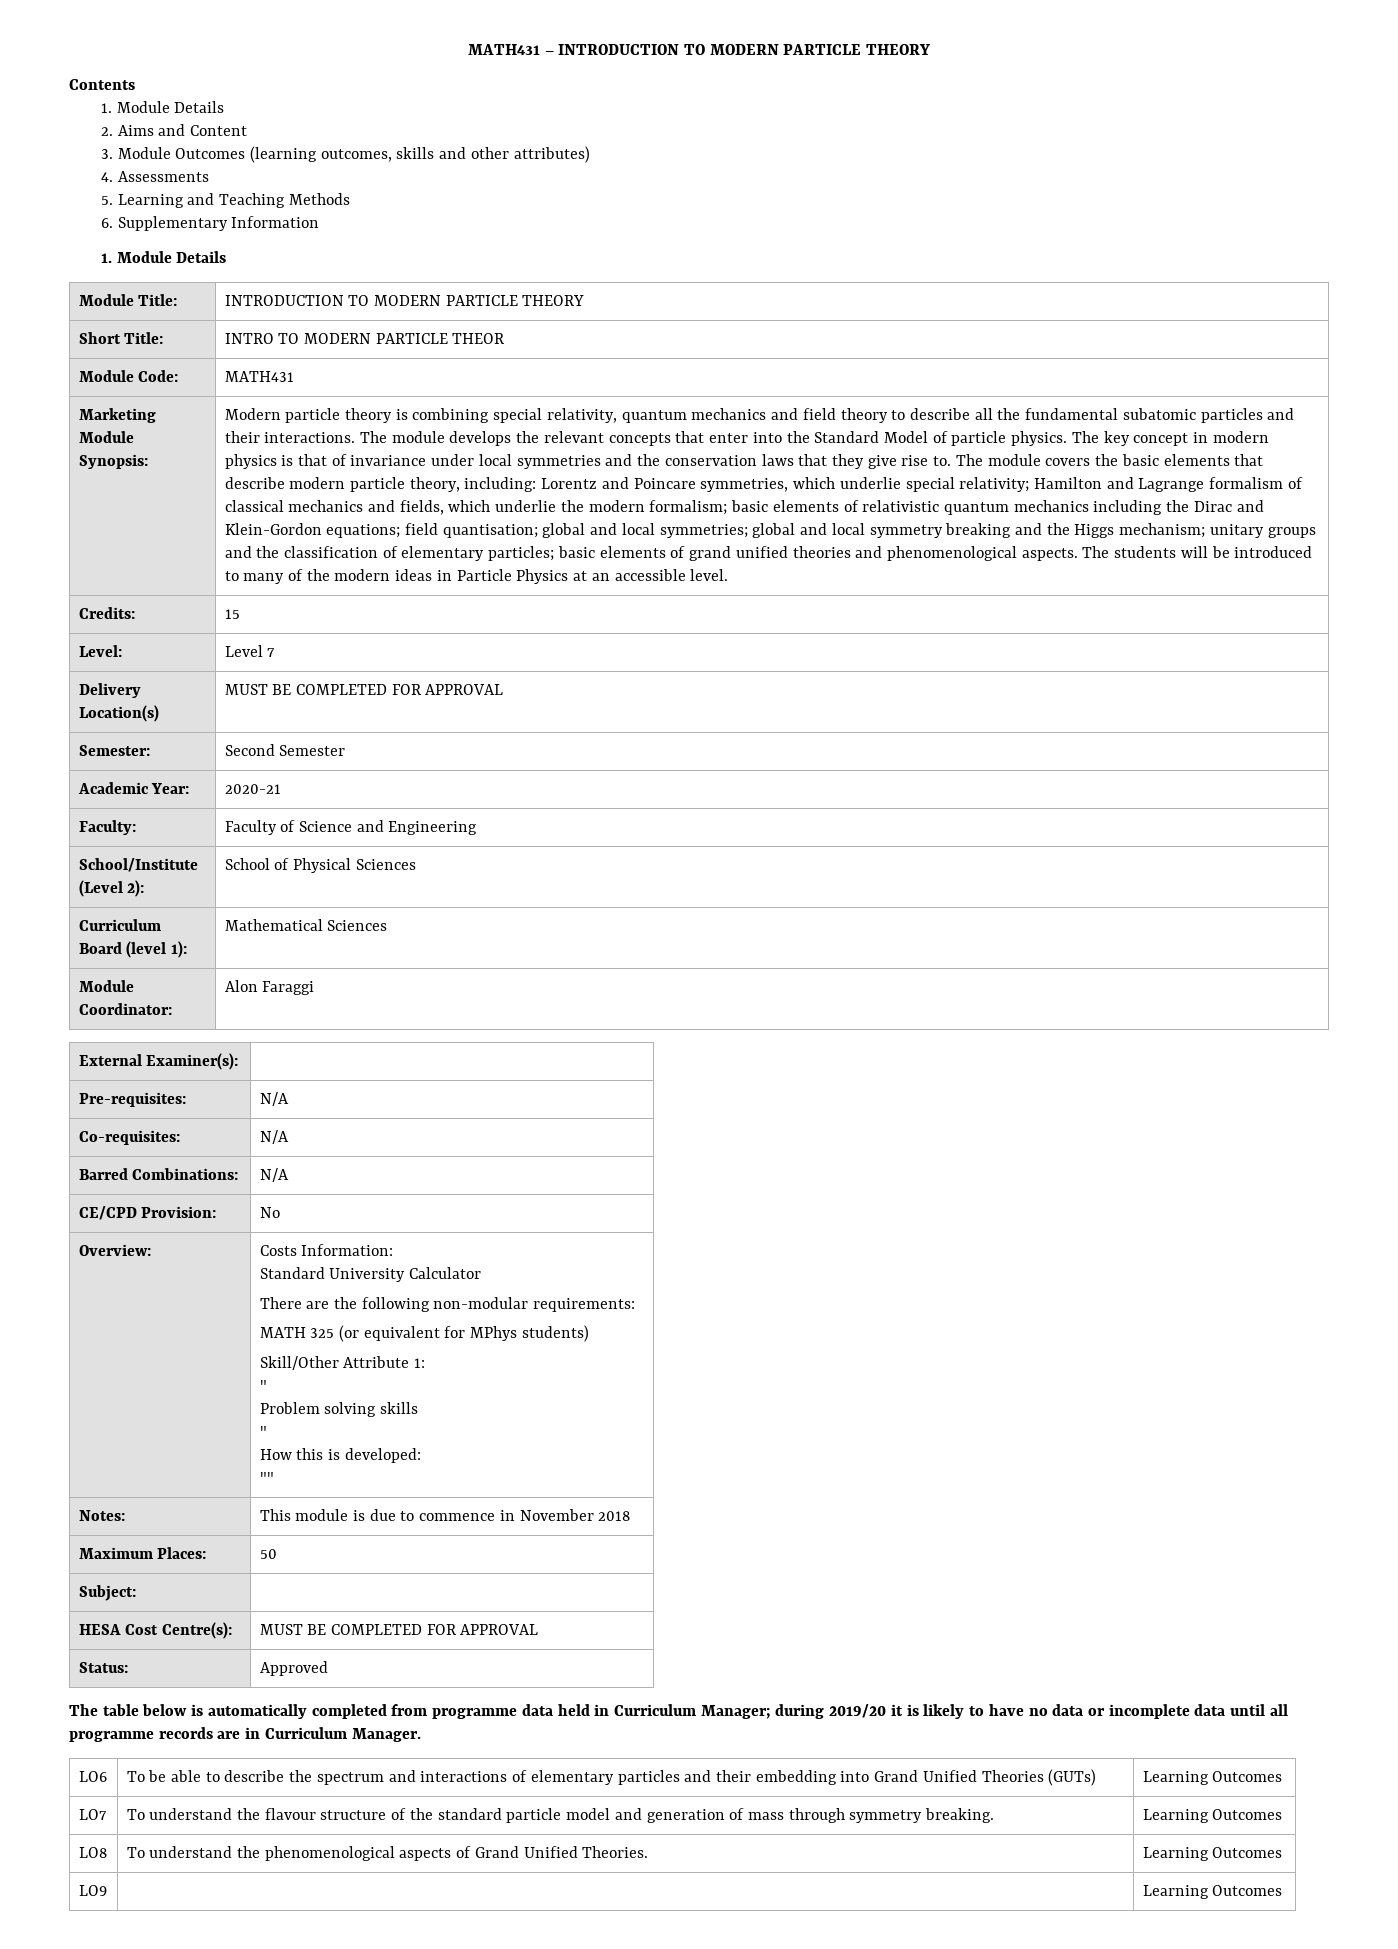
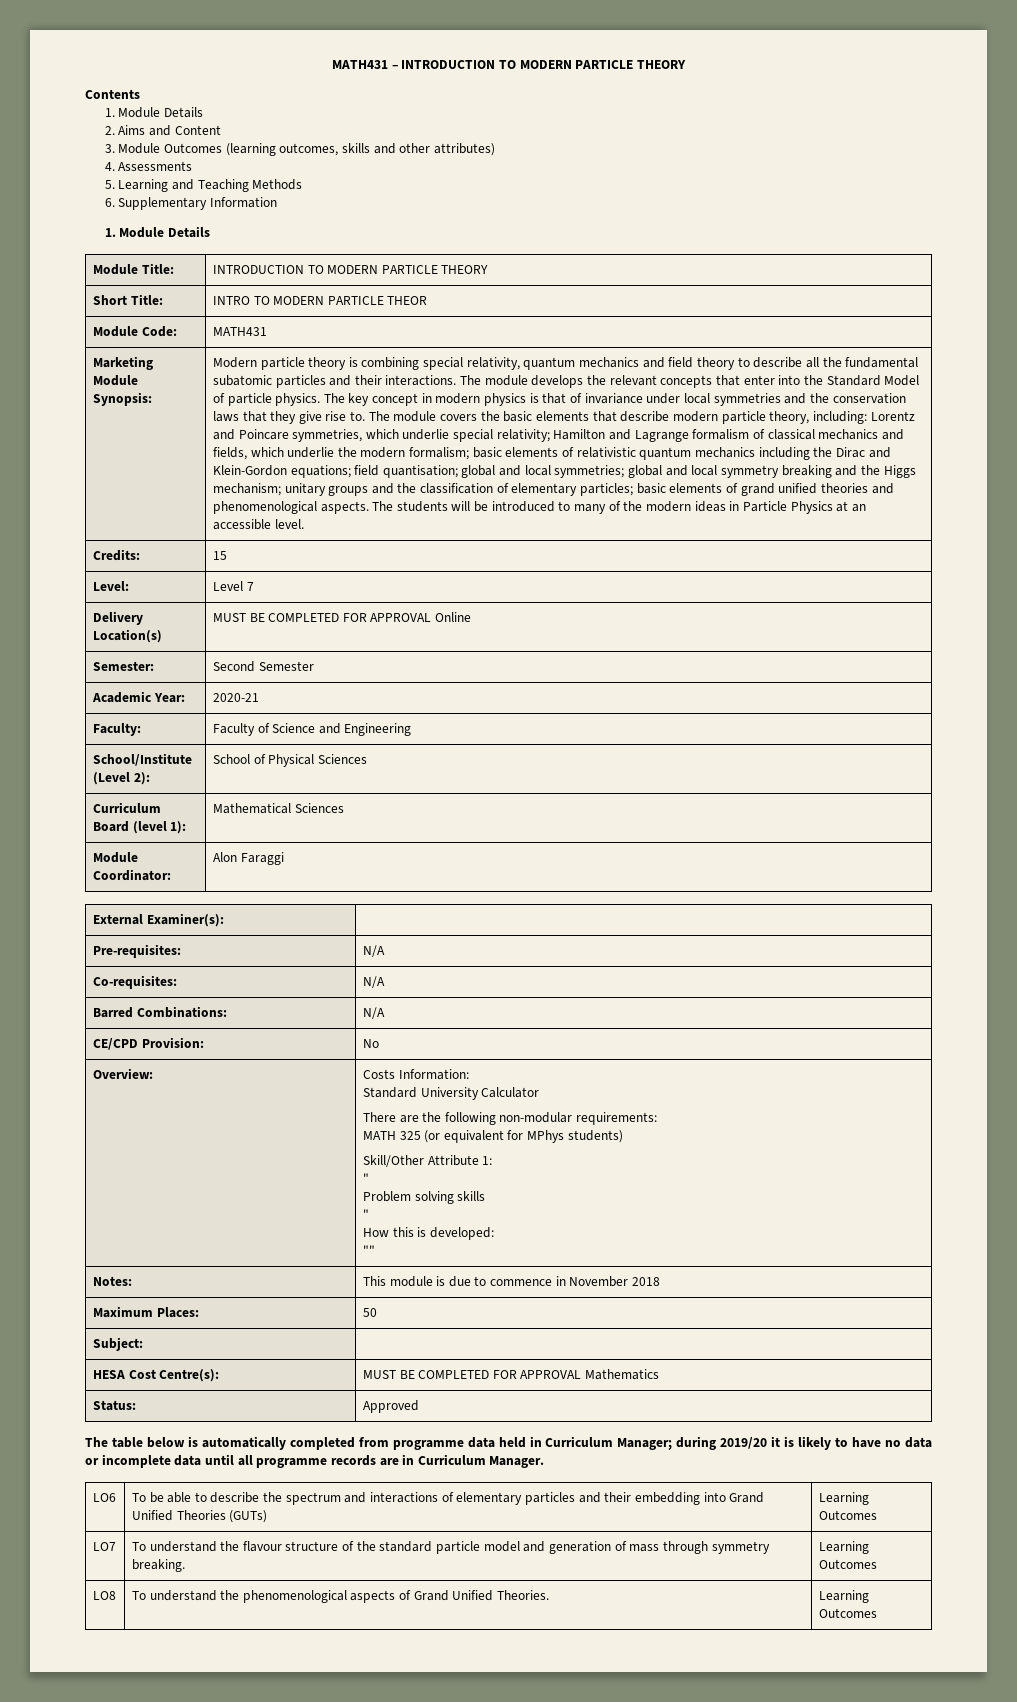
- Delivery Location(s) | MUST BE COMPLETED FOR APPROVAL
+ Delivery Location(s) | MUST BE COMPLETED FOR APPROVAL Online
- HESA Cost Centre(s): | MUST BE COMPLETED FOR APPROVAL
+ HESA Cost Centre(s): | MUST BE COMPLETED FOR APPROVAL Mathematics
- LO9 | | Learning Outcomes

